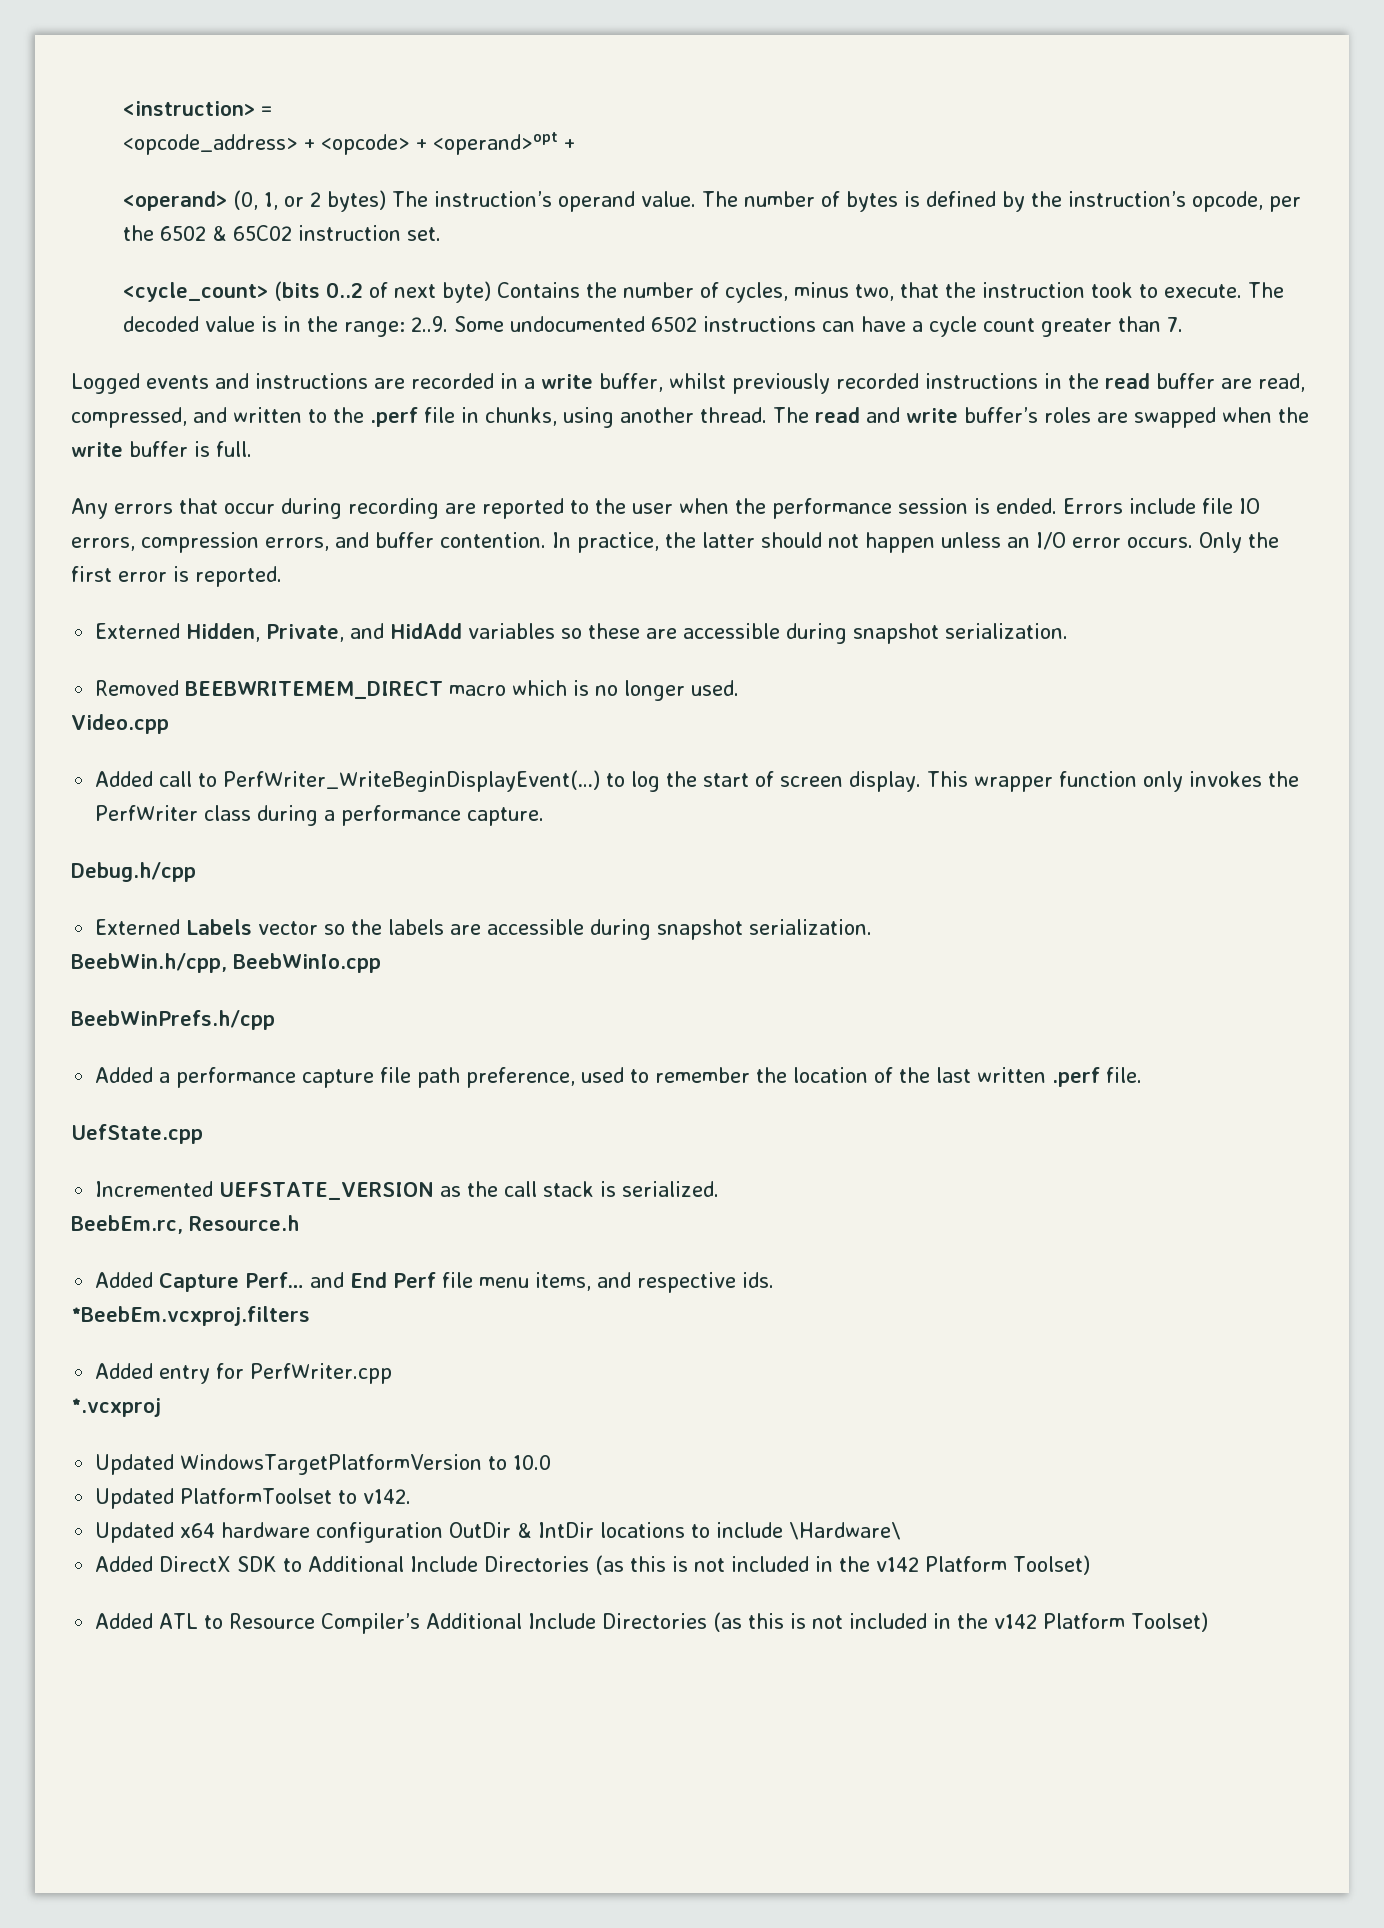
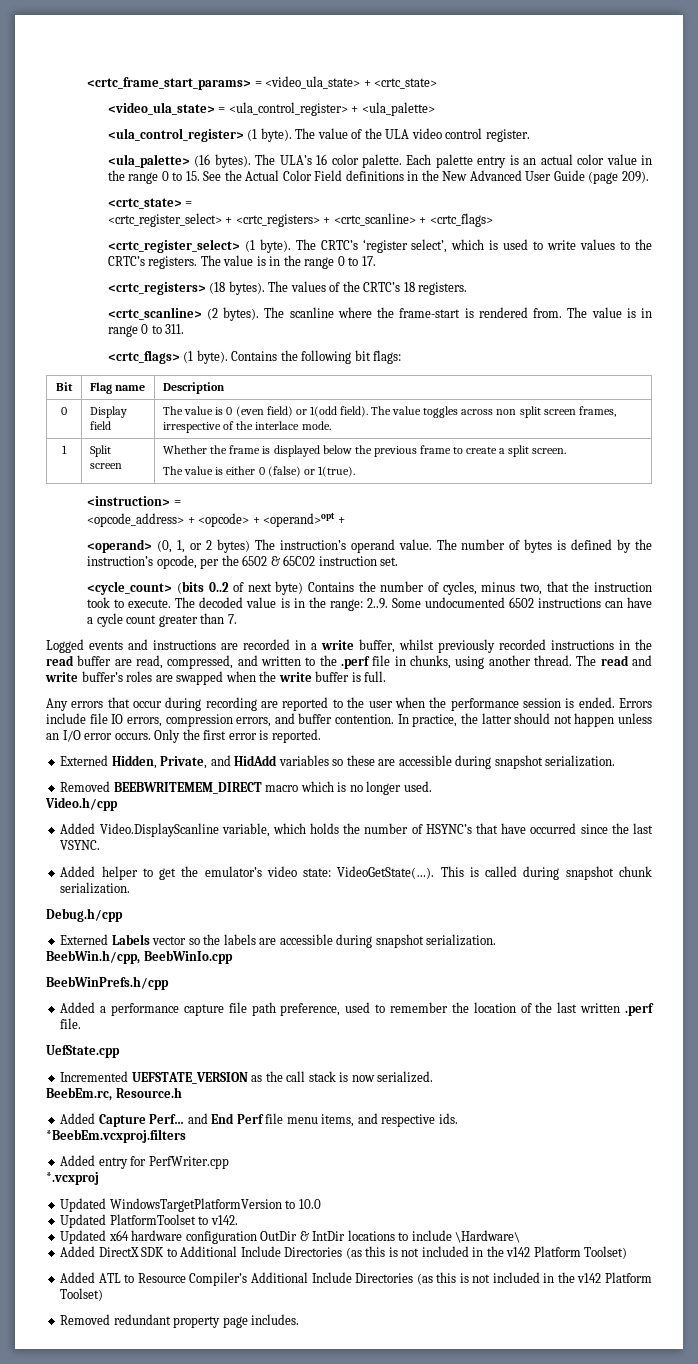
+ <crtc_frame_start_params> = <video_ula_state> + <crtc_state>
+ <video_ula_state> = <ula_control_register> + <ula_palette>
+ <ula_control_register> (1 byte). The value of the ULA video control register.
+ <ula_palette> (16 bytes). The ULA’s 16 color palette. Each palette entry is an actual color value in the range 0 to 15. See the Actual Color Field definitions in the New Advanced User Guide (page 209).
+ <crtc_state> =
+ <crtc_register_select> + <crtc_registers> + <crtc_scanline> + <crtc_flags>
+ <crtc_register_select> (1 byte). The CRTC’s ‘register select’, which is used to write values to the CRTC’s registers. The value is in the range 0 to 17.
+ <crtc_registers> (18 bytes). The values of the CRTC’s 18 registers.
+ <crtc_scanline> (2 bytes). The scanline where the frame-start is rendered from. The value is in range 0 to 311.
+ <crtc_flags> (1 byte). Contains the following bit flags:
+ Bit | Flag name | Description
+ 0 | Display field | The value is 0 (even field) or 1(odd field). The value toggles across non split screen frames, irrespective of the interlace mode.
+ 1 | Split screen | Whether the frame is displayed below the previous frame to create a split screen.
+ The value is either 0 (false) or 1(true).
- Video.cpp
- Added call to PerfWriter_WriteBeginDisplayEvent(…) to log the start of screen display. This wrapper function only invokes the PerfWriter class during a performance capture.
+ Video.h/cpp
+ Added Video.DisplayScanline variable, which holds the number of HSYNC’s that have occurred since the last VSYNC.
+ Added helper to get the emulator’s video state: VideoGetState(…). This is called during snapshot chunk serialization.
- Incremented UEFSTATE_VERSION as the call stack is serialized.
+ Incremented UEFSTATE_VERSION as the call stack is now serialized.
+ Removed redundant property page includes.

